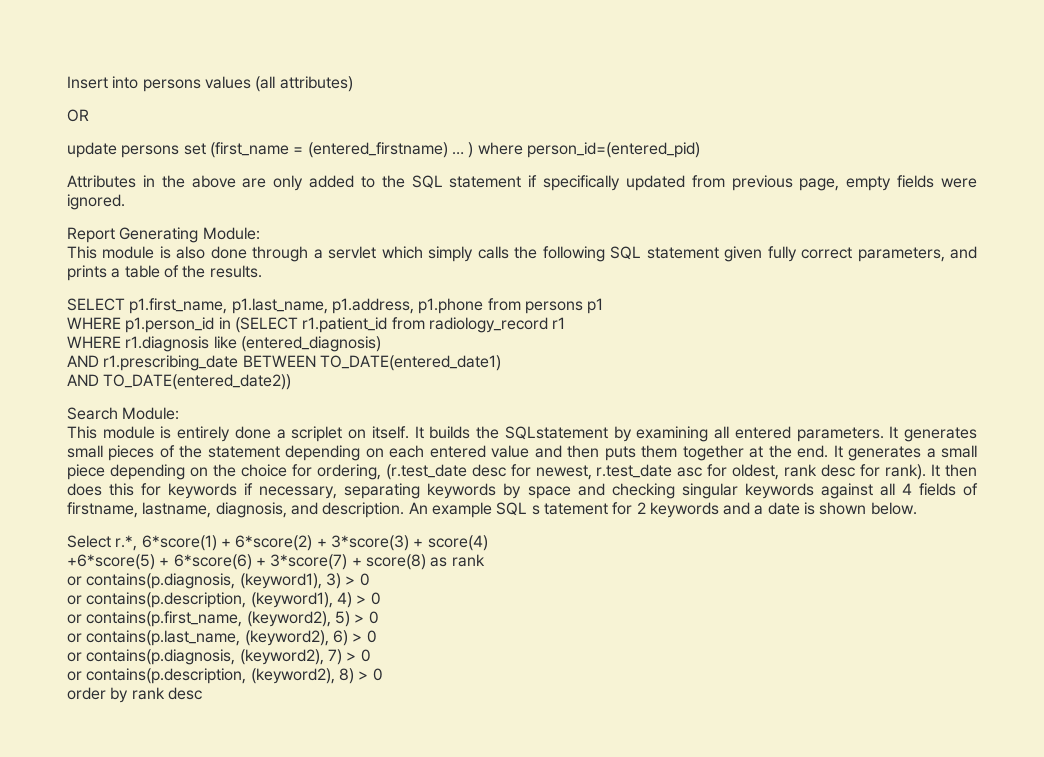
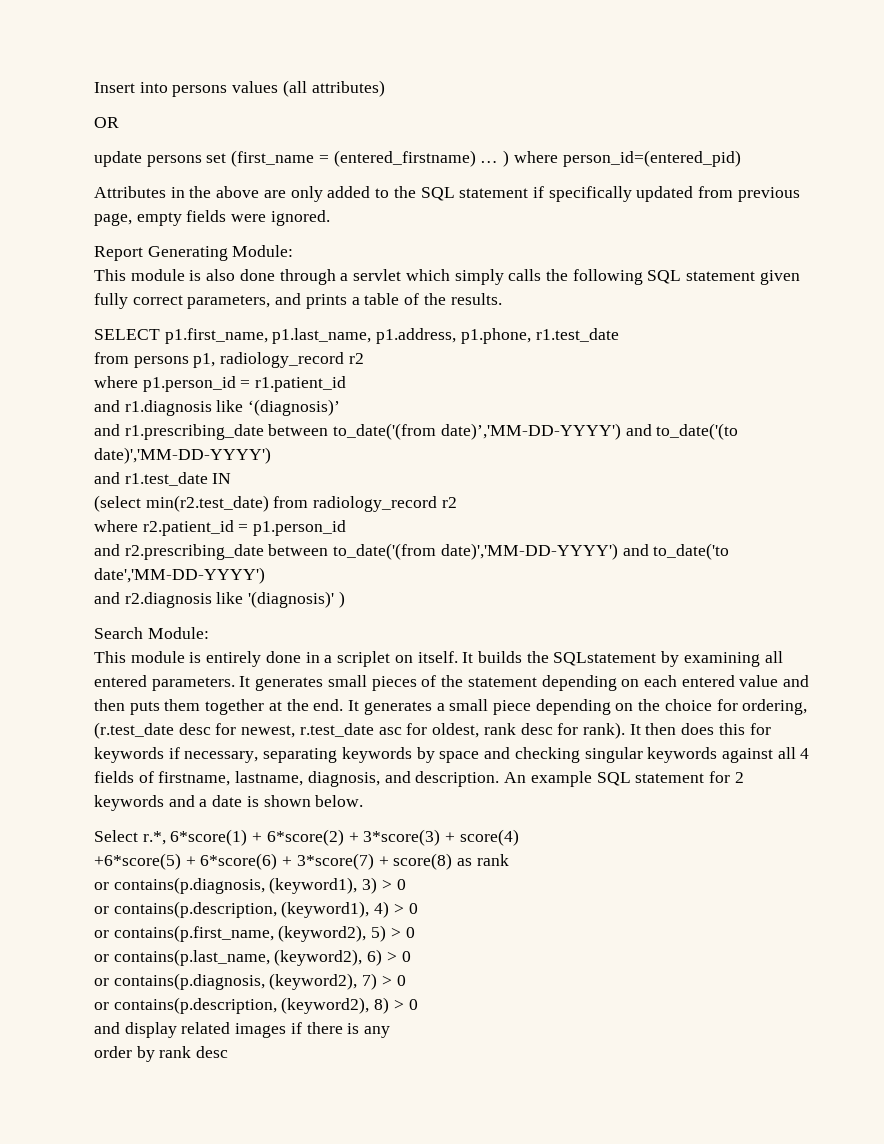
- SELECT p1.first_name, p1.last_name, p1.address, p1.phone from persons p1
- WHERE p1.person_id in (SELECT r1.patient_id from radiology_record r1
- WHERE r1.diagnosis like (entered_diagnosis)
- AND r1.prescribing_date BETWEEN TO_DATE(entered_date1)
- AND TO_DATE(entered_date2))
+ SELECT p1.first_name, p1.last_name, p1.address, p1.phone, r1.test_date
+ from persons p1, radiology_record r2
+ where p1.person_id = r1.patient_id
+ and r1.diagnosis like ‘(diagnosis)’
+ and r1.prescribing_date between to_date('(from date)’,'MM-DD-YYYY') and to_date('(to date)','MM-DD-YYYY')
+ and r1.test_date IN
+ (select min(r2.test_date) from radiology_record r2
+ where r2.patient_id = p1.person_id
+ and r2.prescribing_date between to_date('(from date)','MM-DD-YYYY') and to_date('to date','MM-DD-YYYY')
+ and r2.diagnosis like '(diagnosis)' )
- This module is entirely done a scriplet on itself.
+ This module is entirely done in a scriplet on itself.
- An example SQL s tatement for 2 keywords and a date is shown below.
+ An example SQL statement for 2 keywords and a date is shown below.
+ and display related images if there is any

